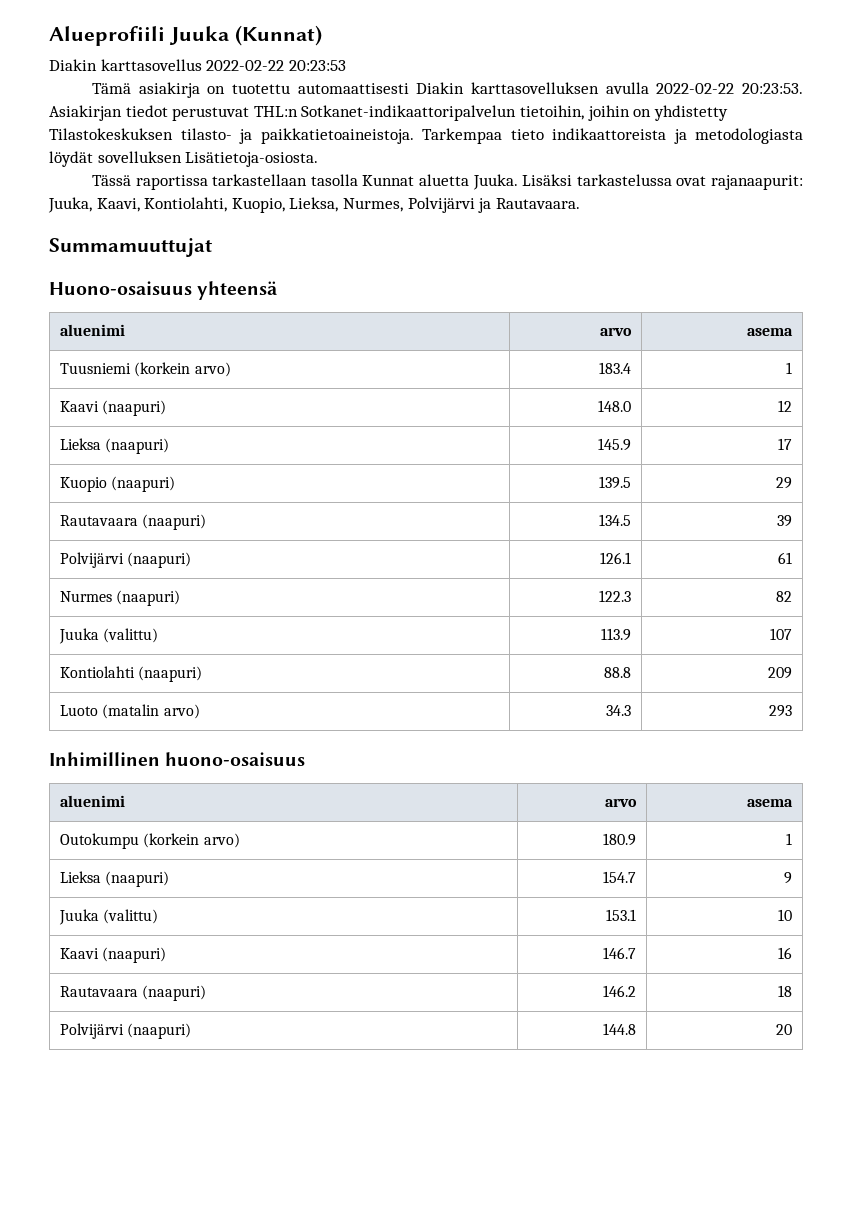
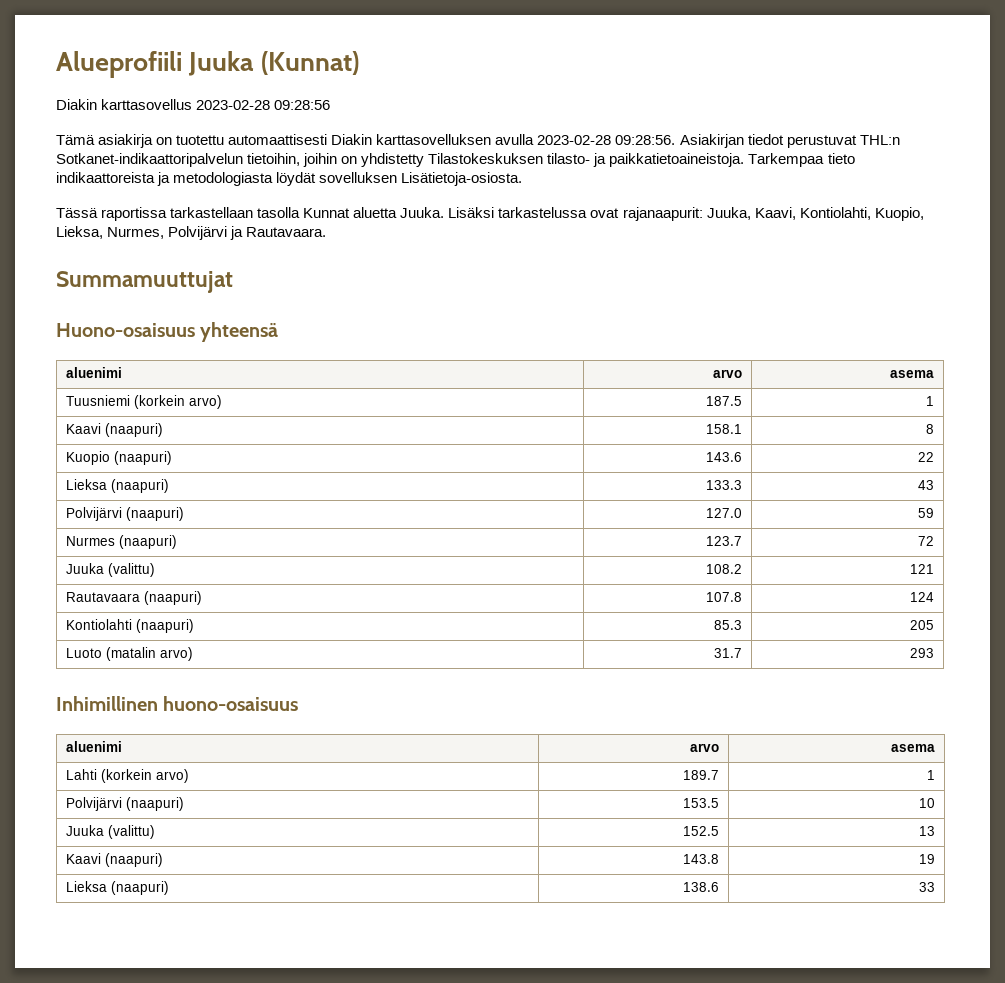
- Diakin karttasovellus 2022-02-22 20:23:53
+ Diakin karttasovellus 2023-02-28 09:28:56
- Tämä asiakirja on tuotettu automaattisesti Diakin karttasovelluksen avulla 2022-02-22 20:23:53.
+ Tämä asiakirja on tuotettu automaattisesti Diakin karttasovelluksen avulla 2023-02-28 09:28:56.
- Tuusniemi (korkein arvo) | 183.4 | 1
+ Tuusniemi (korkein arvo) | 187.5 | 1
- Kaavi (naapuri) | 148.0 | 12
- Lieksa (naapuri) | 145.9 | 17
- Kuopio (naapuri) | 139.5 | 29
- Rautavaara (naapuri) | 134.5 | 39
- Polvijärvi (naapuri) | 126.1 | 61
- Nurmes (naapuri) | 122.3 | 82
- Juuka (valittu) | 113.9 | 107
+ Kaavi (naapuri) | 158.1 | 8
+ Kuopio (naapuri) | 143.6 | 22
+ Lieksa (naapuri) | 133.3 | 43
+ Polvijärvi (naapuri) | 127.0 | 59
+ Nurmes (naapuri) | 123.7 | 72
+ Juuka (valittu) | 108.2 | 121
+ Rautavaara (naapuri) | 107.8 | 124
- Kontiolahti (naapuri) | 88.8 | 209
+ Kontiolahti (naapuri) | 85.3 | 205
- Luoto (matalin arvo) | 34.3 | 293
+ Luoto (matalin arvo) | 31.7 | 293
- Outokumpu (korkein arvo) | 180.9 | 1
- Lieksa (naapuri) | 154.7 | 9
- Juuka (valittu) | 153.1 | 10
- Kaavi (naapuri) | 146.7 | 16
- Rautavaara (naapuri) | 146.2 | 18
- Polvijärvi (naapuri) | 144.8 | 20
+ Lahti (korkein arvo) | 189.7 | 1
+ Polvijärvi (naapuri) | 153.5 | 10
+ Juuka (valittu) | 152.5 | 13
+ Kaavi (naapuri) | 143.8 | 19
+ Lieksa (naapuri) | 138.6 | 33

